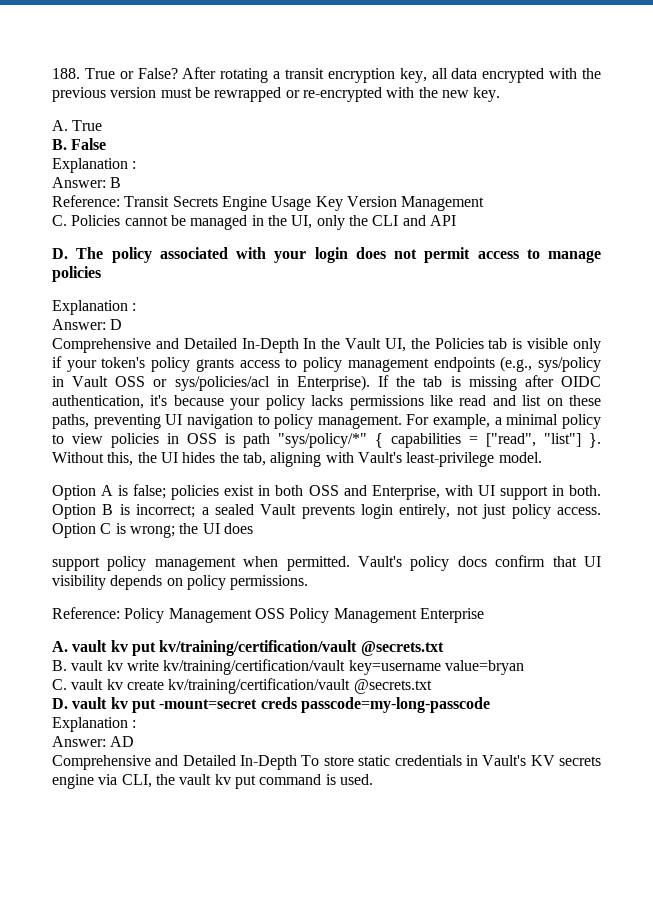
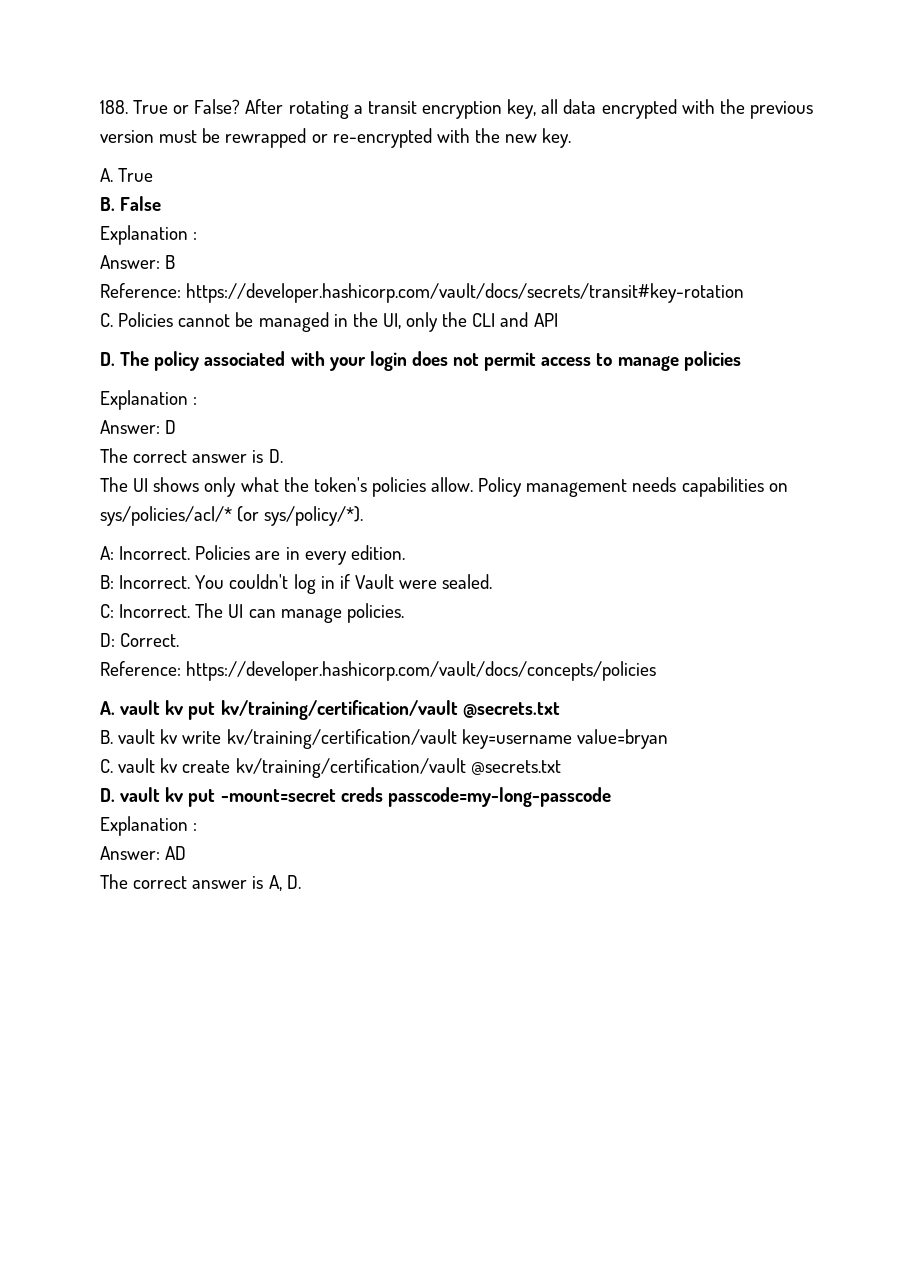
- Reference: Transit Secrets Engine Usage Key Version Management
+ Reference: https://developer.hashicorp.com/vault/docs/secrets/transit#key-rotation
- Comprehensive and Detailed In-Depth In the Vault UI, the Policies tab is visible only if your token's policy grants access to policy management endpoints (e.g., sys/policy in Vault OSS or sys/policies/acl in Enterprise). If the tab is missing after OIDC authentication, it's because your policy lacks permissions like read and list on these paths, preventing UI navigation to policy management. For example, a minimal policy to view policies in OSS is path "sys/policy/*" { capabilities = ["read", "list"] }. Without this, the UI hides the tab, aligning with Vault's least-privilege model.
- Option A is false; policies exist in both OSS and Enterprise, with UI support in both. Option B is incorrect; a sealed Vault prevents login entirely, not just policy access. Option C is wrong; the UI does
- support policy management when permitted. Vault's policy docs confirm that UI visibility depends on policy permissions.
- Reference: Policy Management OSS Policy Management Enterprise
+ The correct answer is D.
+ The UI shows only what the token's policies allow. Policy management needs capabilities on sys/policies/acl/* (or sys/policy/*).
+ A: Incorrect. Policies are in every edition.
+ B: Incorrect. You couldn't log in if Vault were sealed.
+ C: Incorrect. The UI can manage policies.
+ D: Correct.
+ Reference: https://developer.hashicorp.com/vault/docs/concepts/policies
- Comprehensive and Detailed In-Depth To store static credentials in Vault's KV secrets engine via CLI, the vault kv put command is used.
+ The correct answer is A, D.

